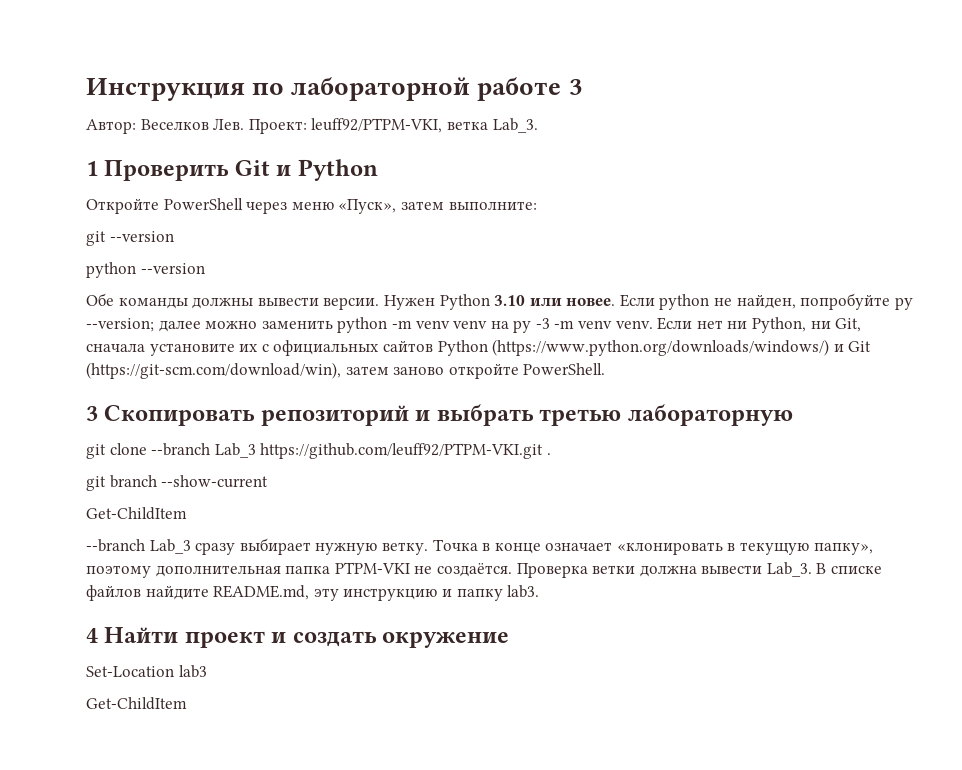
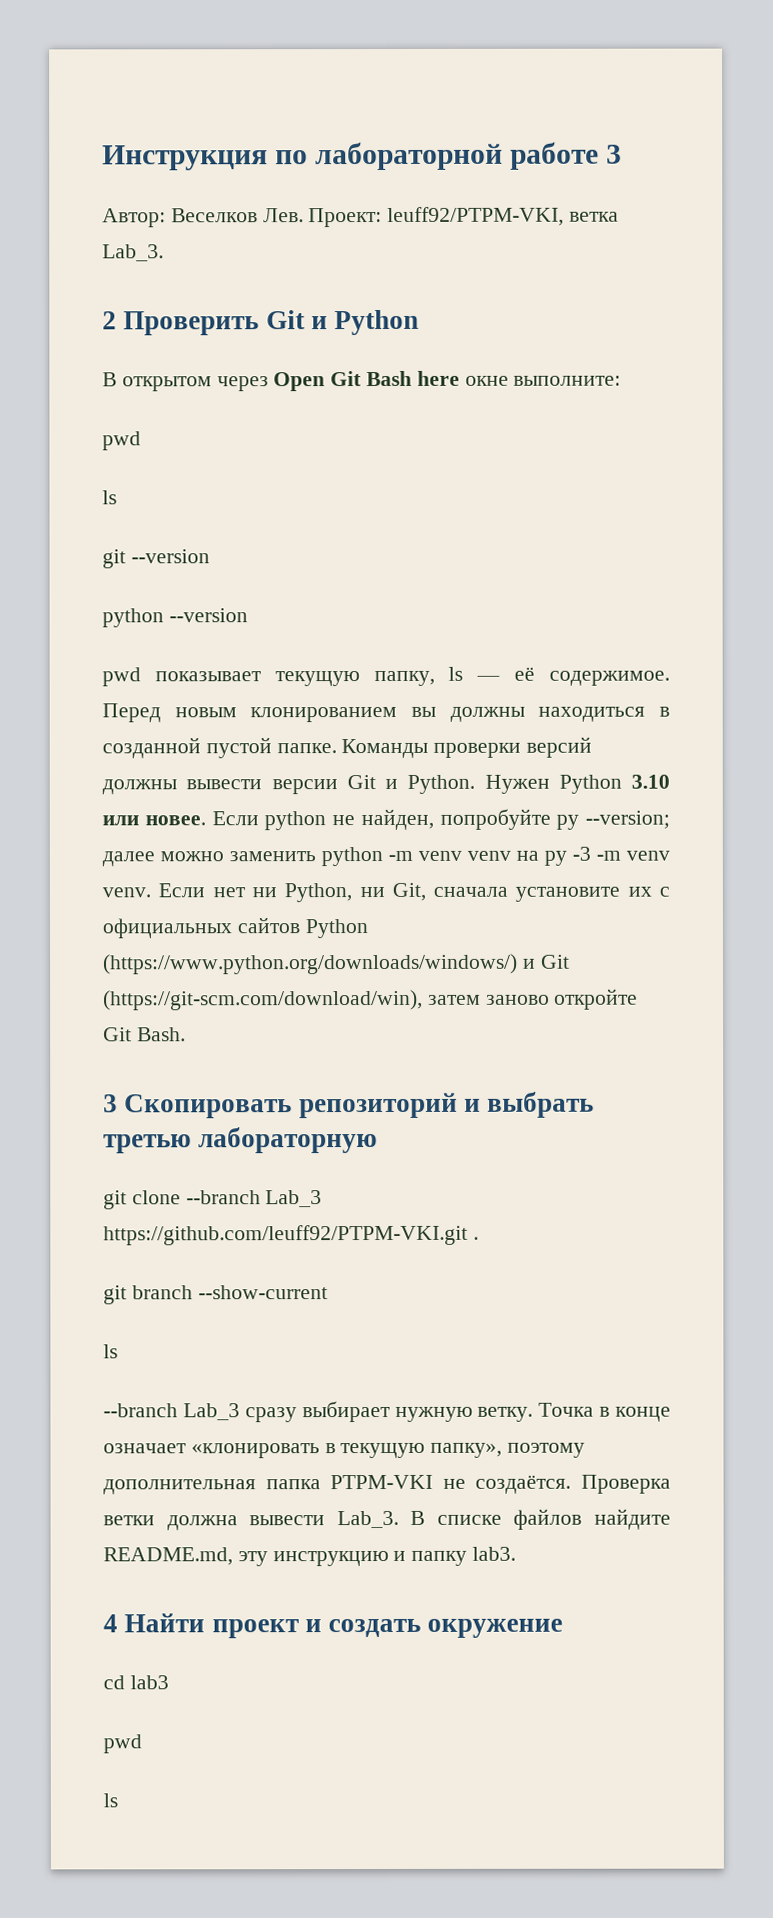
- 1 Проверить Git и Python
+ 2 Проверить Git и Python
- Откройте PowerShell через меню «Пуск», затем выполните:
+ В открытом через Open Git Bash here окне выполните:
+ pwd
+ ls
- Обе команды должны вывести версии.
+ pwd показывает текущую папку, ls — её содержимое. Перед новым клонированием вы должны находиться в созданной пустой папке. Команды проверки версий должны вывести версии Git и Python.
- Если нет ни Python, ни Git, сначала установите их с официальных сайтов Python (https://www.python.org/downloads/windows/) и Git (https://git-scm.com/download/win), затем заново откройте PowerShell.
+ Если нет ни Python, ни Git, сначала установите их с официальных сайтов Python (https://www.python.org/downloads/windows/) и Git (https://git-scm.com/download/win), затем заново откройте Git Bash.
  git branch --show-current
- Get-ChildItem
+ ls
- Set-Location lab3
- Get-ChildItem
+ cd lab3
+ pwd
+ ls

